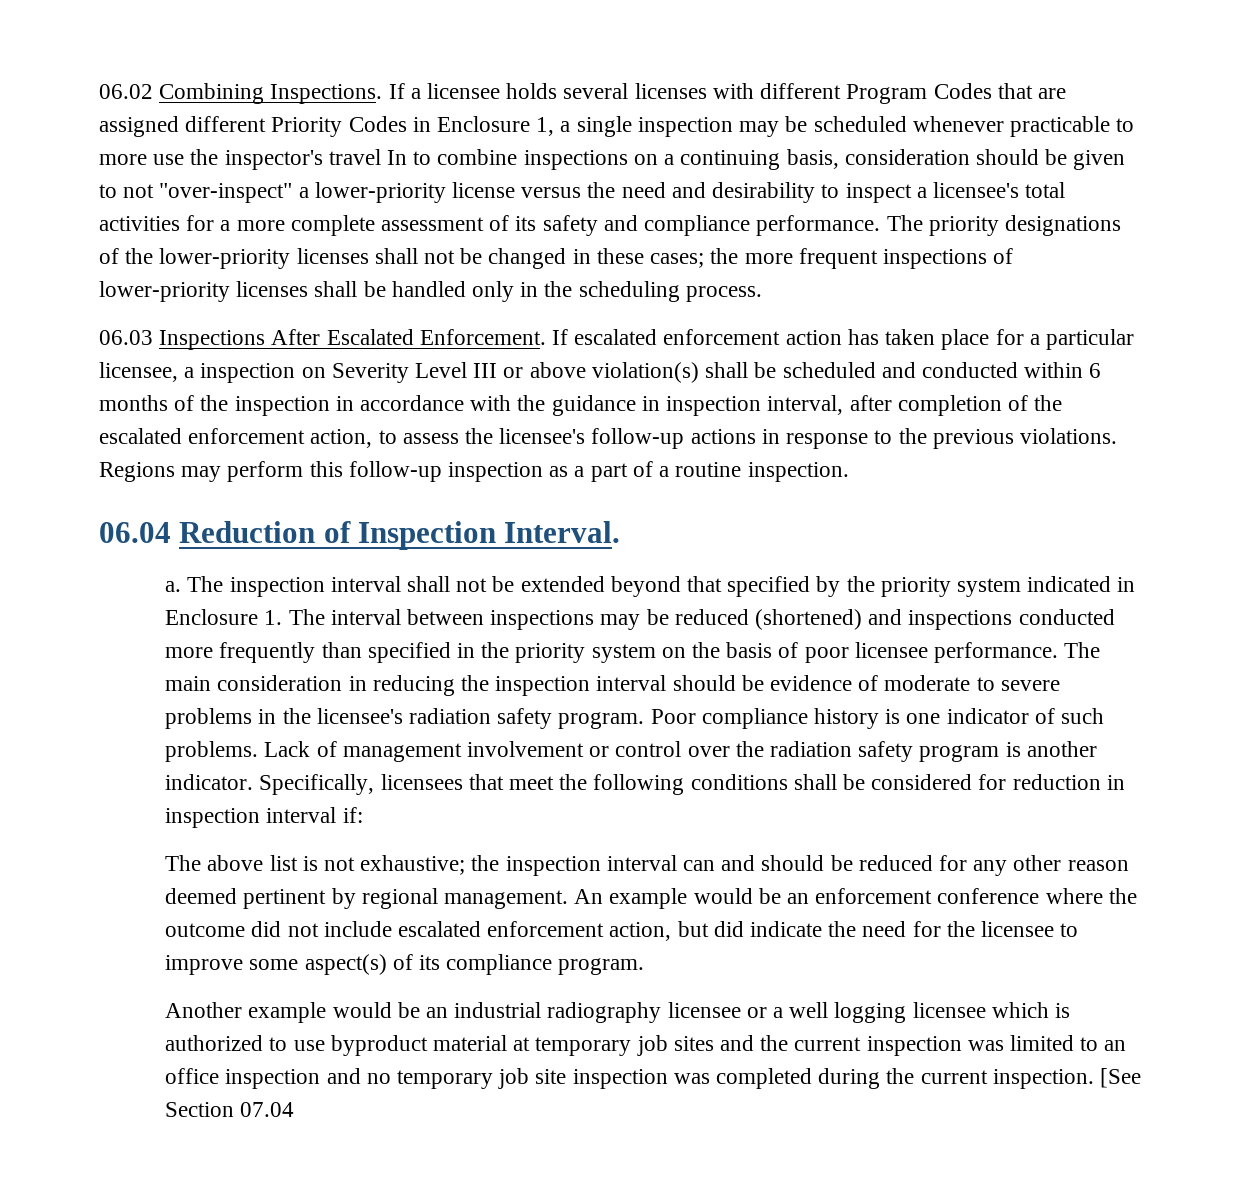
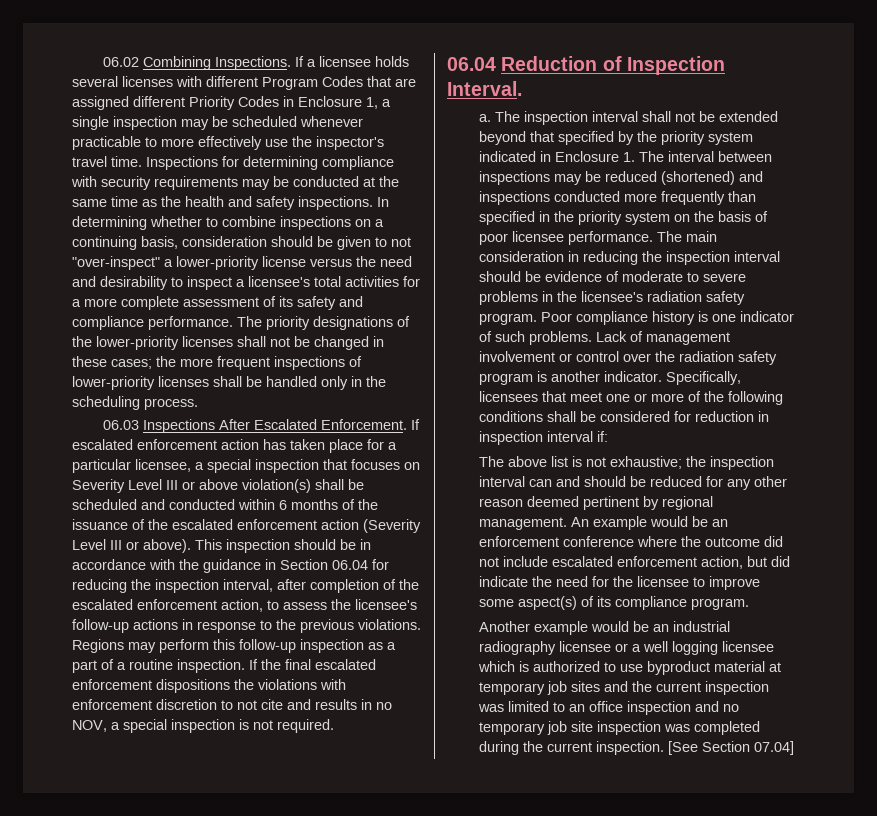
- If a licensee holds several licenses with different Program Codes that are assigned different Priority Codes in Enclosure 1, a single inspection may be scheduled whenever practicable to more use the inspector's travel In to combine inspections on a continuing basis, consideration should be given to not "over-inspect" a lower-priority license versus the need and desirability to inspect a licensee's total activities for a more complete assessment of its safety and compliance performance.
+ If a licensee holds several licenses with different Program Codes that are assigned different Priority Codes in Enclosure 1, a single inspection may be scheduled whenever practicable to more effectively use the inspector's travel time. Inspections for determining compliance with security requirements may be conducted at the same time as the health and safety inspections. In determining whether to combine inspections on a continuing basis, consideration should be given to not "over-inspect" a lower-priority license versus the need and desirability to inspect a licensee's total activities for a more complete assessment of its safety and compliance performance.
- If escalated enforcement action has taken place for a particular licensee, a inspection on Severity Level III or above violation(s) shall be scheduled and conducted within 6 months of the inspection in accordance with the guidance in inspection interval, after completion of the escalated enforcement action, to assess the licensee's follow-up actions in response to the previous violations.
+ If escalated enforcement action has taken place for a particular licensee, a special inspection that focuses on Severity Level III or above violation(s) shall be scheduled and conducted within 6 months of the issuance of the escalated enforcement action (Severity Level III or above). This inspection should be in accordance with the guidance in Section 06.04 for reducing the inspection interval, after completion of the escalated enforcement action, to assess the licensee's follow-up actions in response to the previous violations.
+ If the final escalated enforcement dispositions the violations with enforcement discretion to not cite and results in no NOV, a special inspection is not required.
- Specifically, licensees that meet the following conditions shall be considered for reduction in inspection interval if:
+ Specifically, licensees that meet one or more of the following conditions shall be considered for reduction in inspection interval if:
- [See Section 07.04
+ [See Section 07.04]

